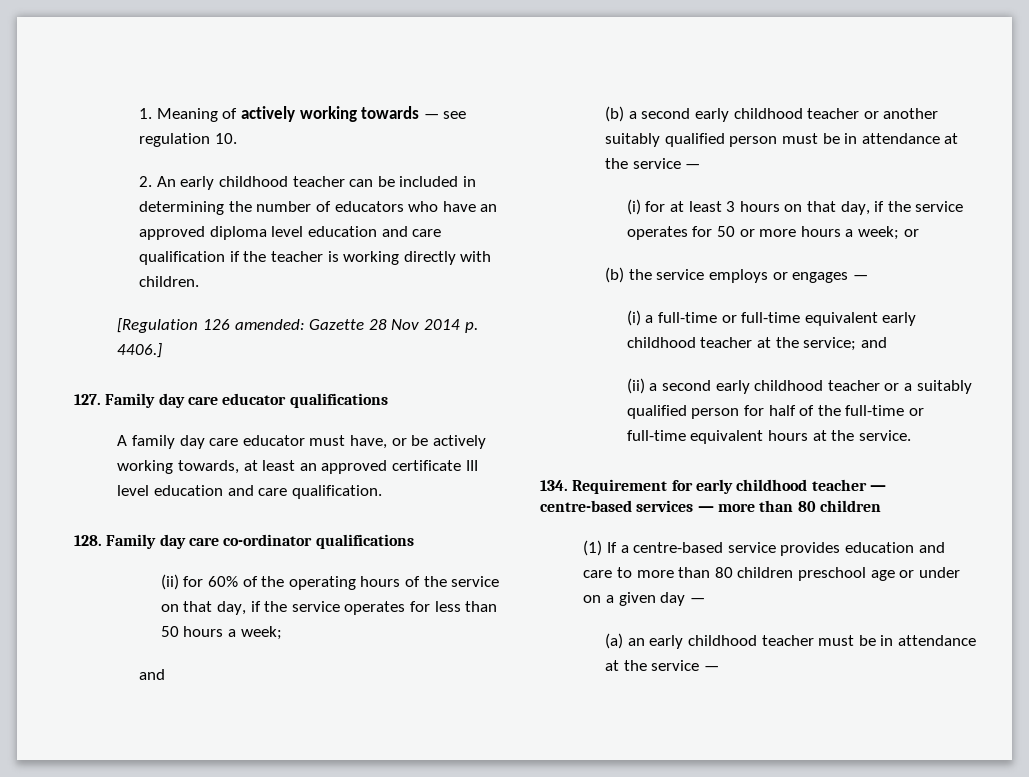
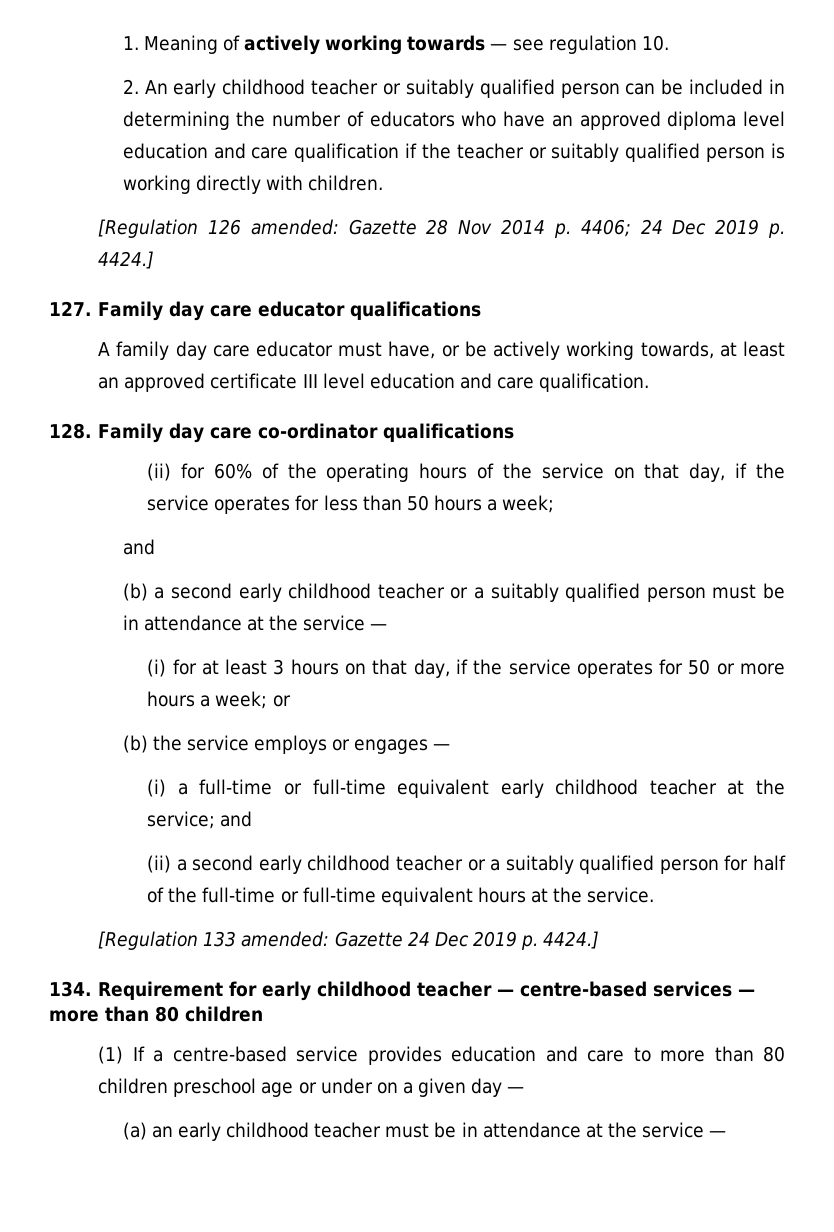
- 2. An early childhood teacher can be included in determining the number of educators who have an approved diploma level education and care qualification if the teacher is working directly with children.
+ 2. An early childhood teacher or suitably qualified person can be included in determining the number of educators who have an approved diploma level education and care qualification if the teacher or suitably qualified person is working directly with children.
- [Regulation 126 amended: Gazette 28 Nov 2014 p. 4406.]
+ [Regulation 126 amended: Gazette 28 Nov 2014 p. 4406; 24 Dec 2019 p. 4424.]
- (b) a second early childhood teacher or another suitably qualified person must be in attendance at the service —
+ (b) a second early childhood teacher or a suitably qualified person must be in attendance at the service —
+ [Regulation 133 amended: Gazette 24 Dec 2019 p. 4424.]

